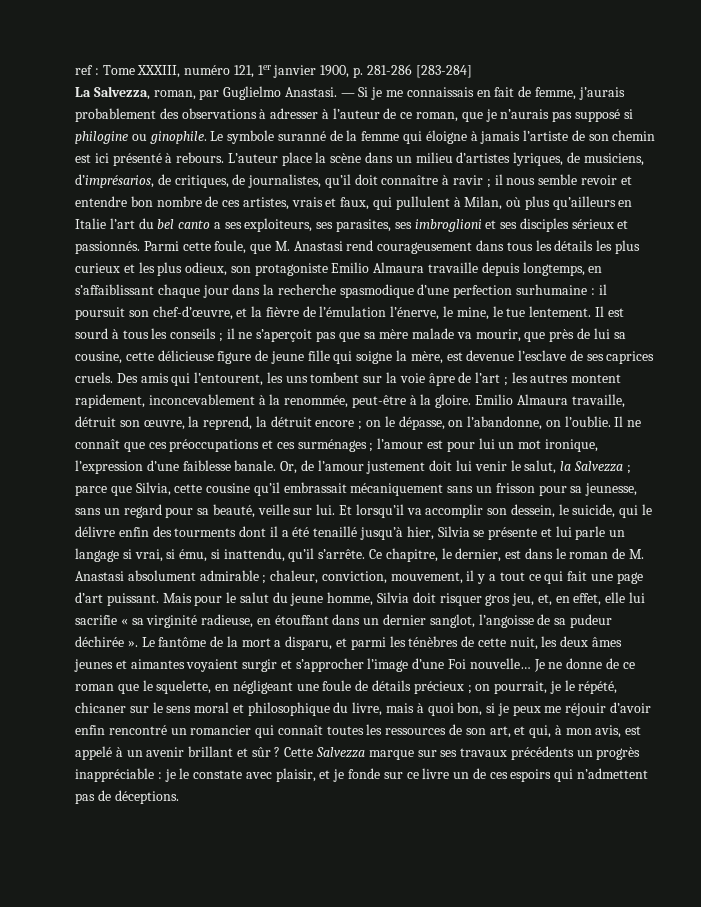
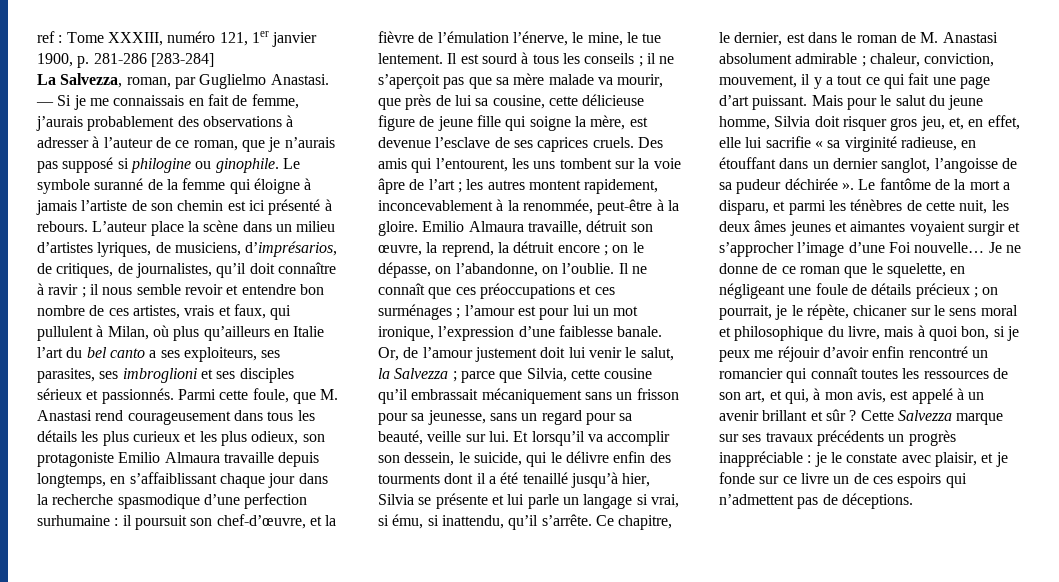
- on pourrait, je le répété, chicaner sur le sens moral et philosophique du livre, mais à quoi bon, si je peux me réjouir d’avoir enfin rencontré un romancier qui connaît toutes les ressources de son art, et qui, à mon avis, est appelé à un avenir brillant et sûr ?
+ on pourrait, je le répète, chicaner sur le sens moral et philosophique du livre, mais à quoi bon, si je peux me réjouir d’avoir enfin rencontré un romancier qui connaît toutes les ressources de son art, et qui, à mon avis, est appelé à un avenir brillant et sûr ?

